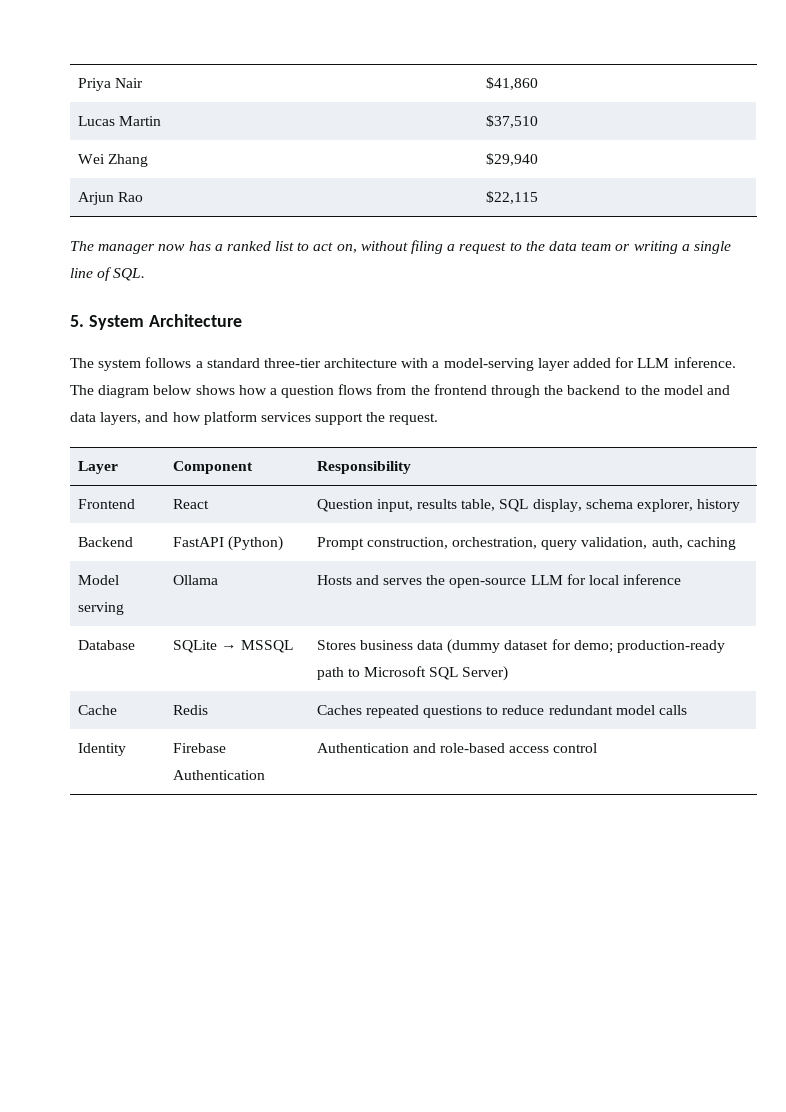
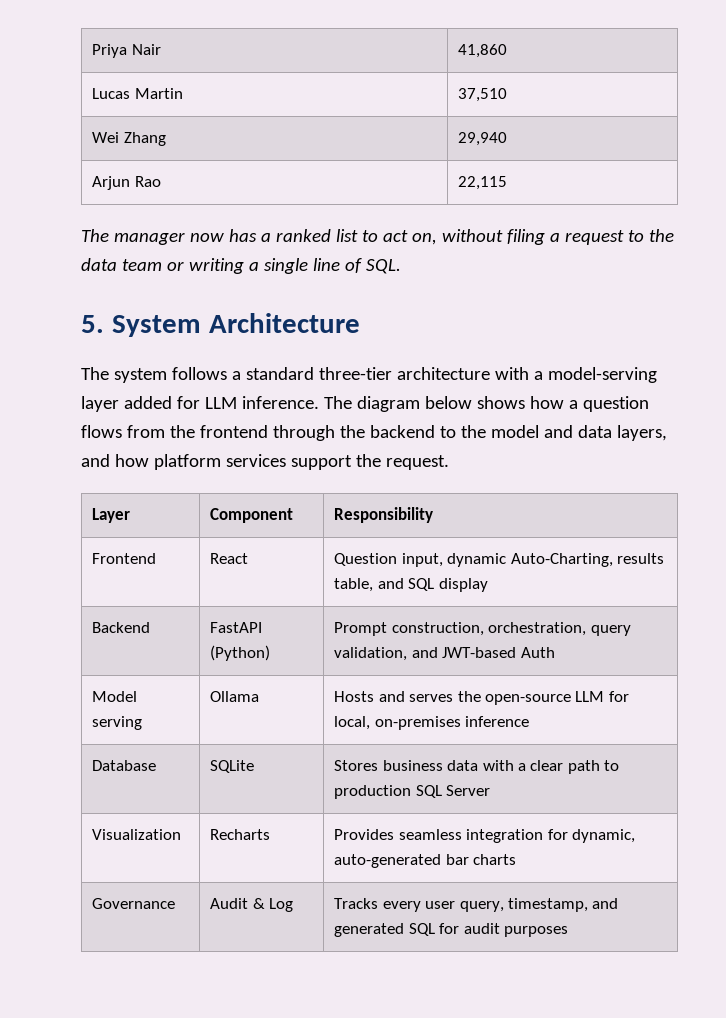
- Priya Nair | $41,860
+ Priya Nair | 41,860
- Lucas Martin | $37,510
+ Lucas Martin | 37,510
- Wei Zhang | $29,940
+ Wei Zhang | 29,940
- Arjun Rao | $22,115
+ Arjun Rao | 22,115
- Frontend | React | Question input, results table, SQL display, schema explorer, history
+ Frontend | React | Question input, dynamic Auto-Charting, results table, and SQL display
- Backend | FastAPI (Python) | Prompt construction, orchestration, query validation, auth, caching
+ Backend | FastAPI (Python) | Prompt construction, orchestration, query validation, and JWT-based Auth
- Model serving | Ollama | Hosts and serves the open-source LLM for local inference
+ Model serving | Ollama | Hosts and serves the open-source LLM for local, on-premises inference
- Database | SQLite → MSSQL | Stores business data (dummy dataset for demo; production-ready path to Microsoft SQL Server)
- Cache | Redis | Caches repeated questions to reduce redundant model calls
- Identity | Firebase Authentication | Authentication and role-based access control
+ Database | SQLite | Stores business data with a clear path to production SQL Server
+ Visualization | Recharts | Provides seamless integration for dynamic, auto-generated bar charts
+ Governance | Audit & Log | Tracks every user query, timestamp, and generated SQL for audit purposes

